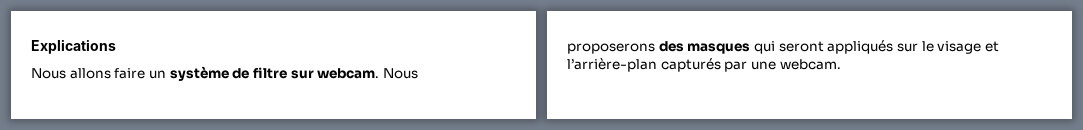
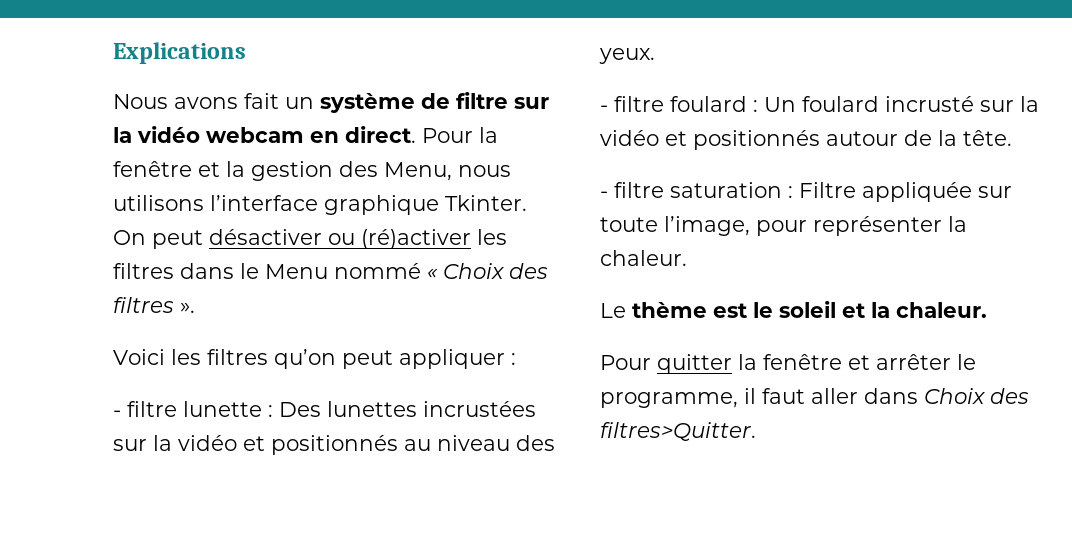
- Nous allons faire un système de filtre sur webcam. Nous proposerons des masques qui seront appliqués sur le visage et l’arrière-plan capturés par une webcam.
+ Nous avons fait un système de filtre sur la vidéo webcam en direct. Pour la fenêtre et la gestion des Menu, nous utilisons l’interface graphique Tkinter. On peut désactiver ou (ré)activer les filtres dans le Menu nommé « Choix des filtres ».
+ Voici les filtres qu’on peut appliquer :
+ - filtre lunette : Des lunettes incrustées sur la vidéo et positionnés au niveau des yeux.
+ - filtre foulard : Un foulard incrusté sur la vidéo et positionnés autour de la tête.
+ - filtre saturation : Filtre appliquée sur toute l’image, pour représenter la chaleur.
+ Le thème est le soleil et la chaleur.
+ Pour quitter la fenêtre et arrêter le programme, il faut aller dans Choix des filtres>Quitter.

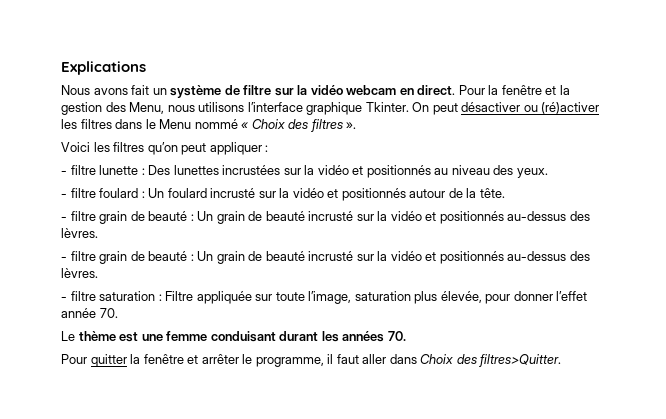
  - filtre foulard : Un foulard incrusté sur la vidéo et positionnés autour de la tête.
+ - filtre grain de beauté : Un grain de beauté incrusté sur la vidéo et positionnés au-dessus des lèvres.
+ - filtre grain de beauté : Un grain de beauté incrusté sur la vidéo et positionnés au-dessus des lèvres.
- - filtre saturation : Filtre appliquée sur toute l’image, pour représenter la chaleur.
- Le thème est le soleil et la chaleur.
+ - filtre saturation : Filtre appliquée sur toute l’image, saturation plus élevée, pour donner l’effet année 70.
+ Le thème est une femme conduisant durant les années 70.

